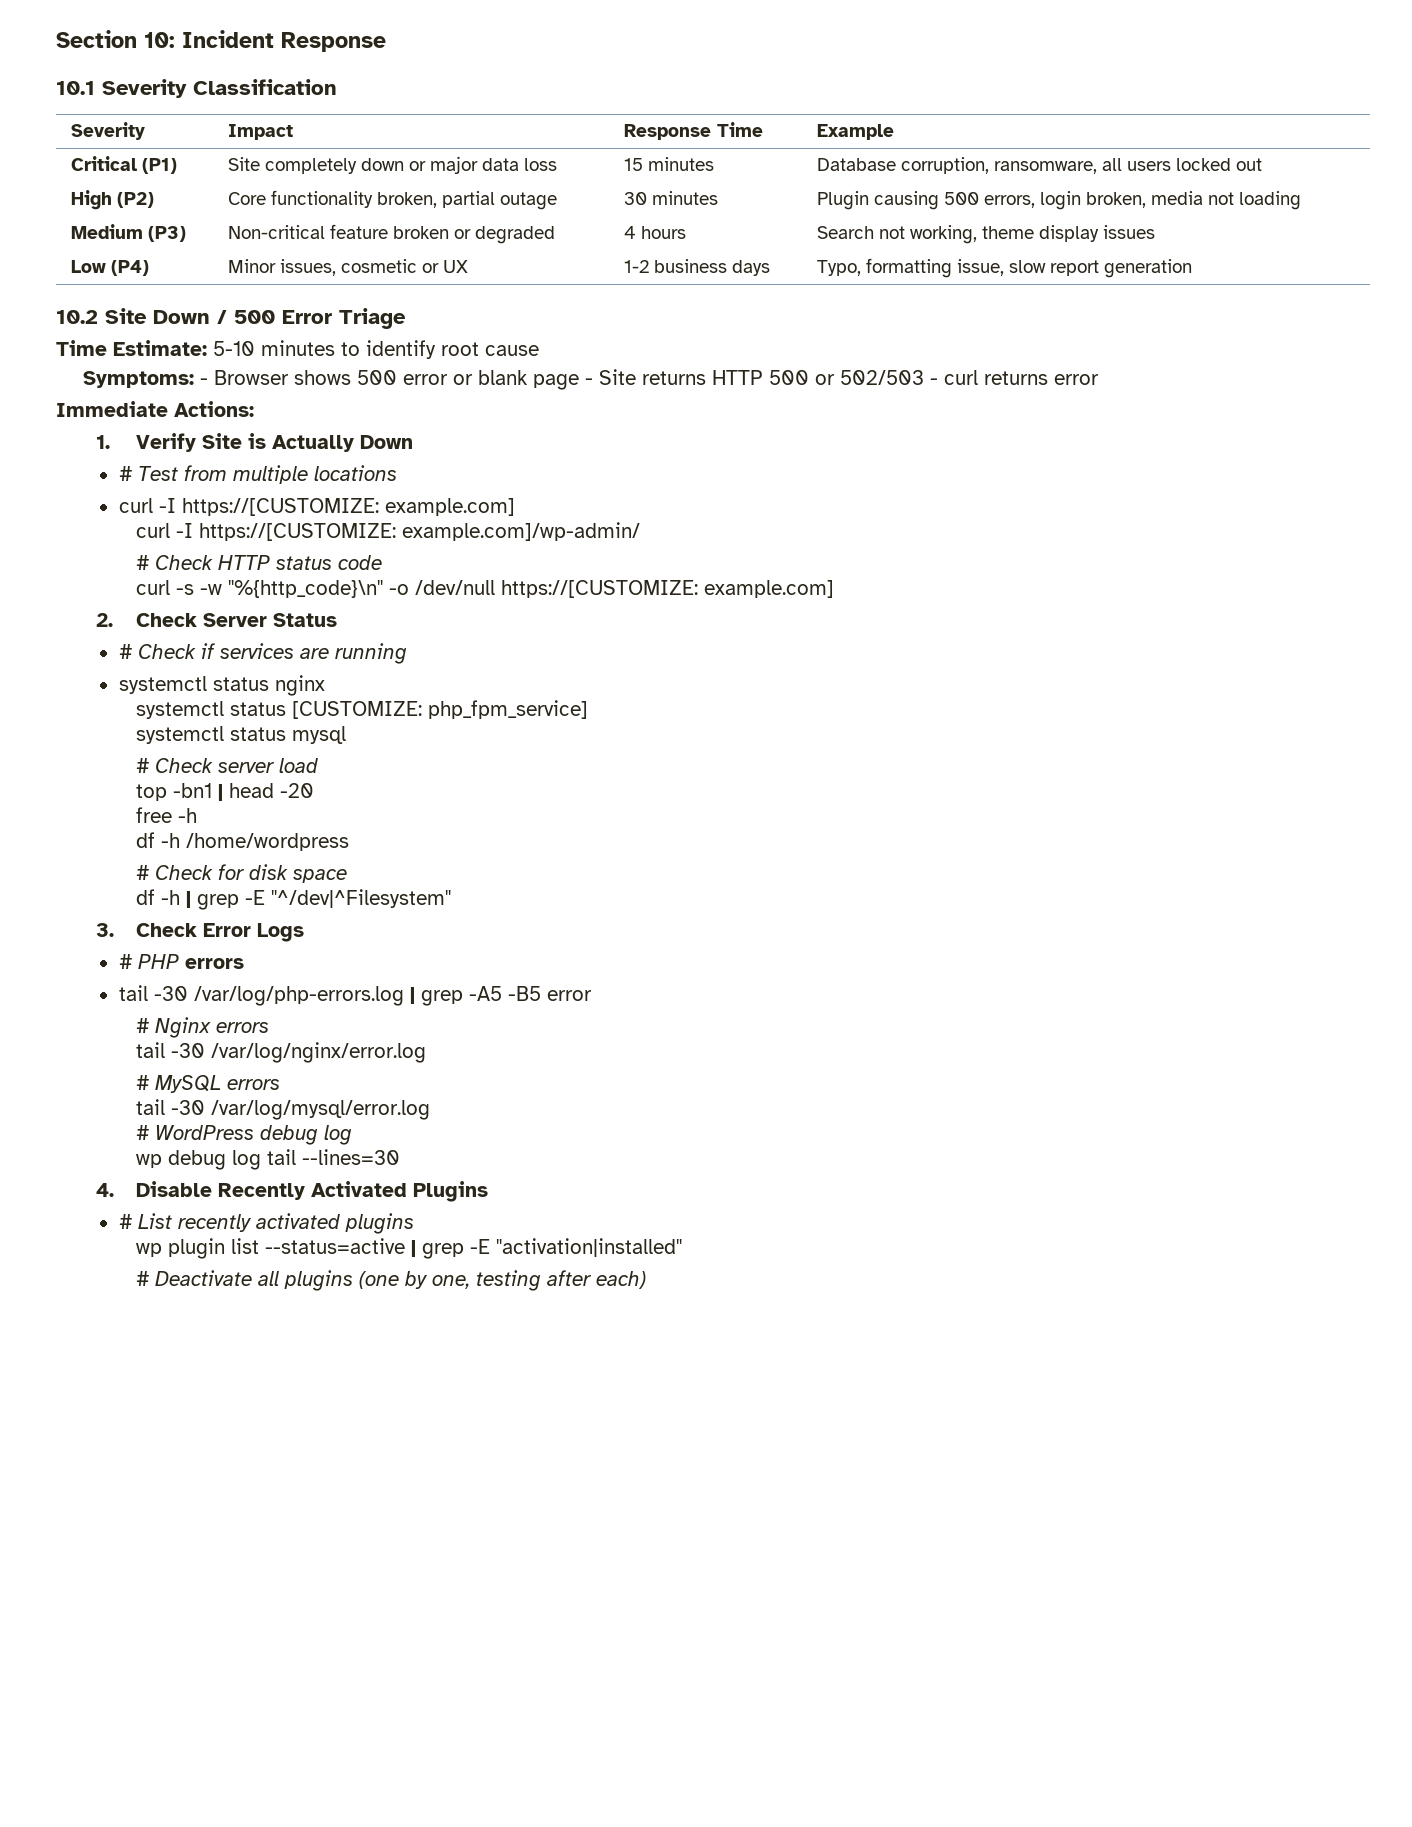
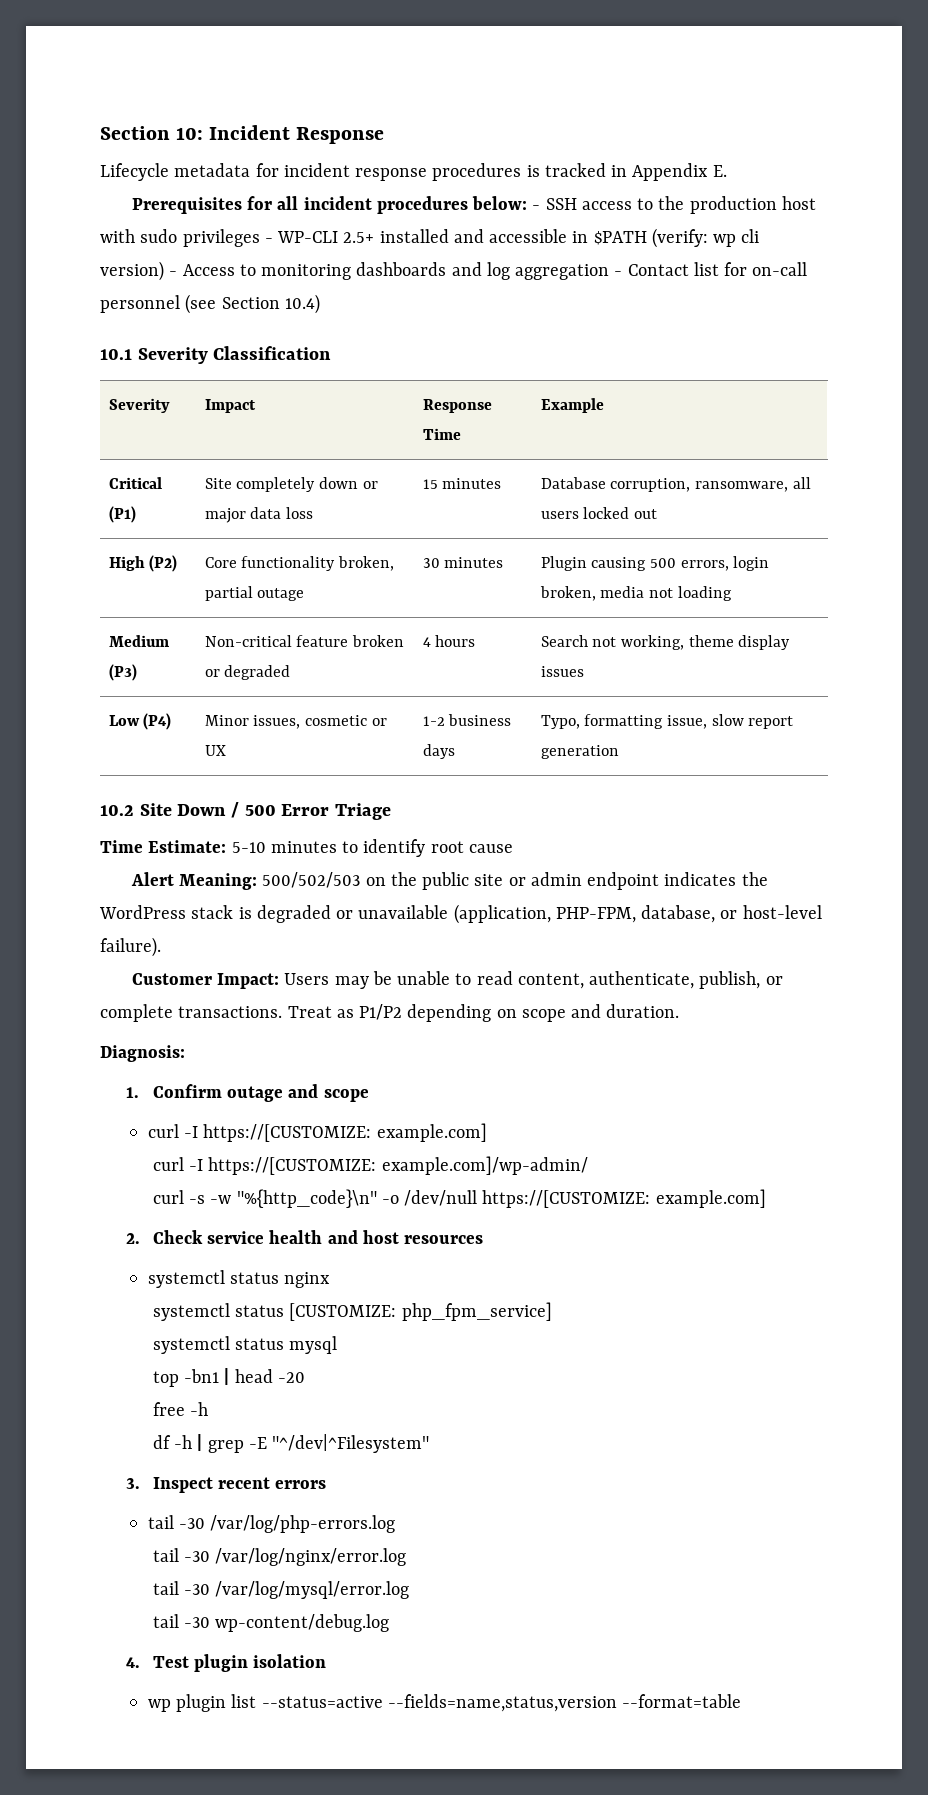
+ Lifecycle metadata for incident response procedures is tracked in Appendix E.
+ Prerequisites for all incident procedures below: - SSH access to the production host with sudo privileges - WP-CLI 2.5+ installed and accessible in $PATH (verify: wp cli version) - Access to monitoring dashboards and log aggregation - Contact list for on-call personnel (see Section 10.4)
- Symptoms: - Browser shows 500 error or blank page - Site returns HTTP 500 or 502/503 - curl returns error
- Immediate Actions:
- 1. Verify Site is Actually Down
- # Test from multiple locations
+ Alert Meaning: 500/502/503 on the public site or admin endpoint indicates the WordPress stack is degraded or unavailable (application, PHP-FPM, database, or host-level failure).
+ Customer Impact: Users may be unable to read content, authenticate, publish, or complete transactions. Treat as P1/P2 depending on scope and duration.
+ Diagnosis:
+ 1. Confirm outage and scope
- # Check HTTP status code
- 2. Check Server Status
- # Check if services are running
+ 2. Check service health and host resources
- # Check server load
- df -h /home/wordpress
- # Check for disk space
- 3. Check Error Logs
- # PHP errors
+ 3. Inspect recent errors
- tail -30 /var/log/php-errors.log | grep -A5 -B5 error
- # Nginx errors
+ tail -30 /var/log/php-errors.log
- # MySQL errors
- # WordPress debug log
- wp debug log tail --lines=30
- 4. Disable Recently Activated Plugins
- # List recently activated plugins
- wp plugin list --status=active | grep -E "activation|installed"
- # Deactivate all plugins (one by one, testing after each)
+ tail -30 wp-content/debug.log
+ 4. Test plugin isolation
+ wp plugin list --status=active --fields=name,status,version --format=table

